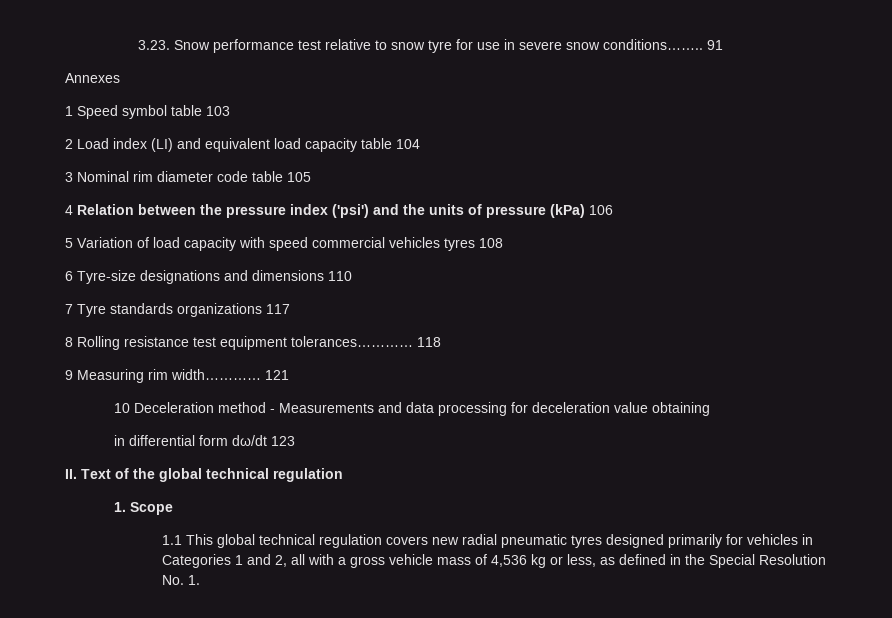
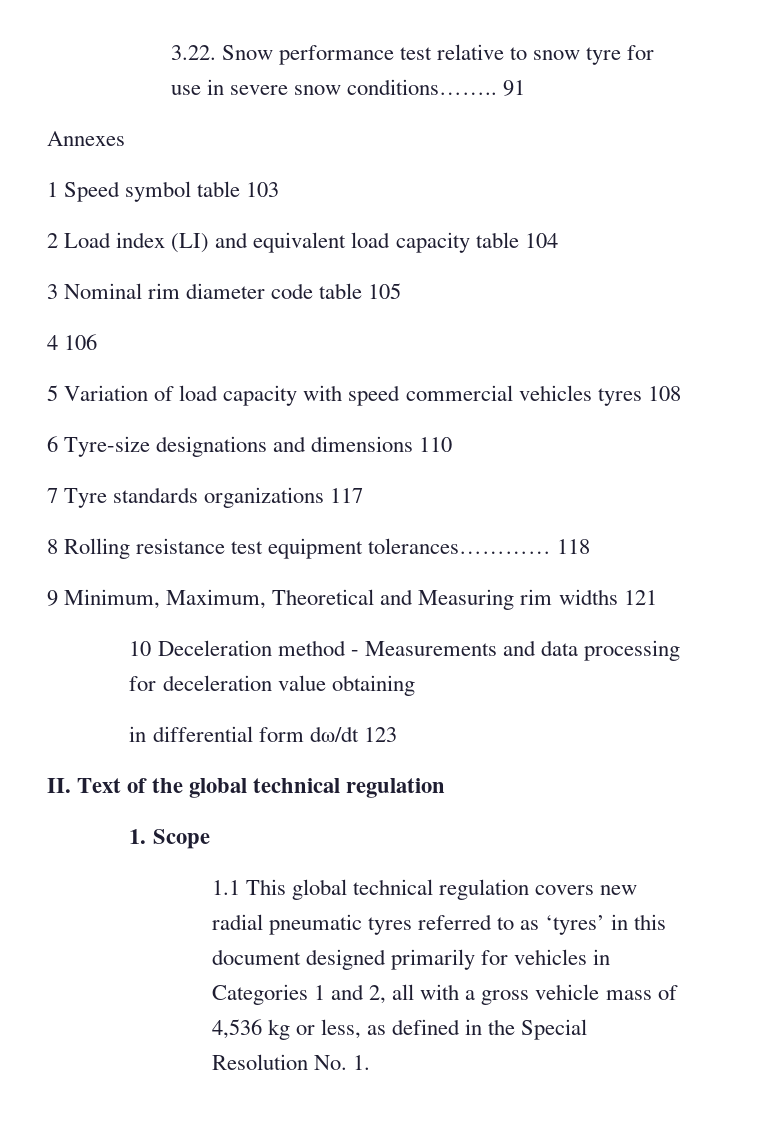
- 3.23. Snow performance test relative to snow tyre for use in severe snow conditions……..
+ 3.22. Snow performance test relative to snow tyre for use in severe snow conditions……..
- 4 Relation between the pressure index ('psi') and the units of pressure (kPa) 106
+ 4 106
- 9 Measuring rim width………… 121
+ 9 Minimum, Maximum, Theoretical and Measuring rim widths 121
- 1.1 This global technical regulation covers new radial pneumatic tyres designed primarily for vehicles in Categories 1 and 2, all with a gross vehicle mass of 4,536 kg or less, as defined in the Special Resolution No. 1.
+ 1.1 This global technical regulation covers new radial pneumatic tyres referred to as ‘tyres’ in this document designed primarily for vehicles in Categories 1 and 2, all with a gross vehicle mass of 4,536 kg or less, as defined in the Special Resolution No. 1.

